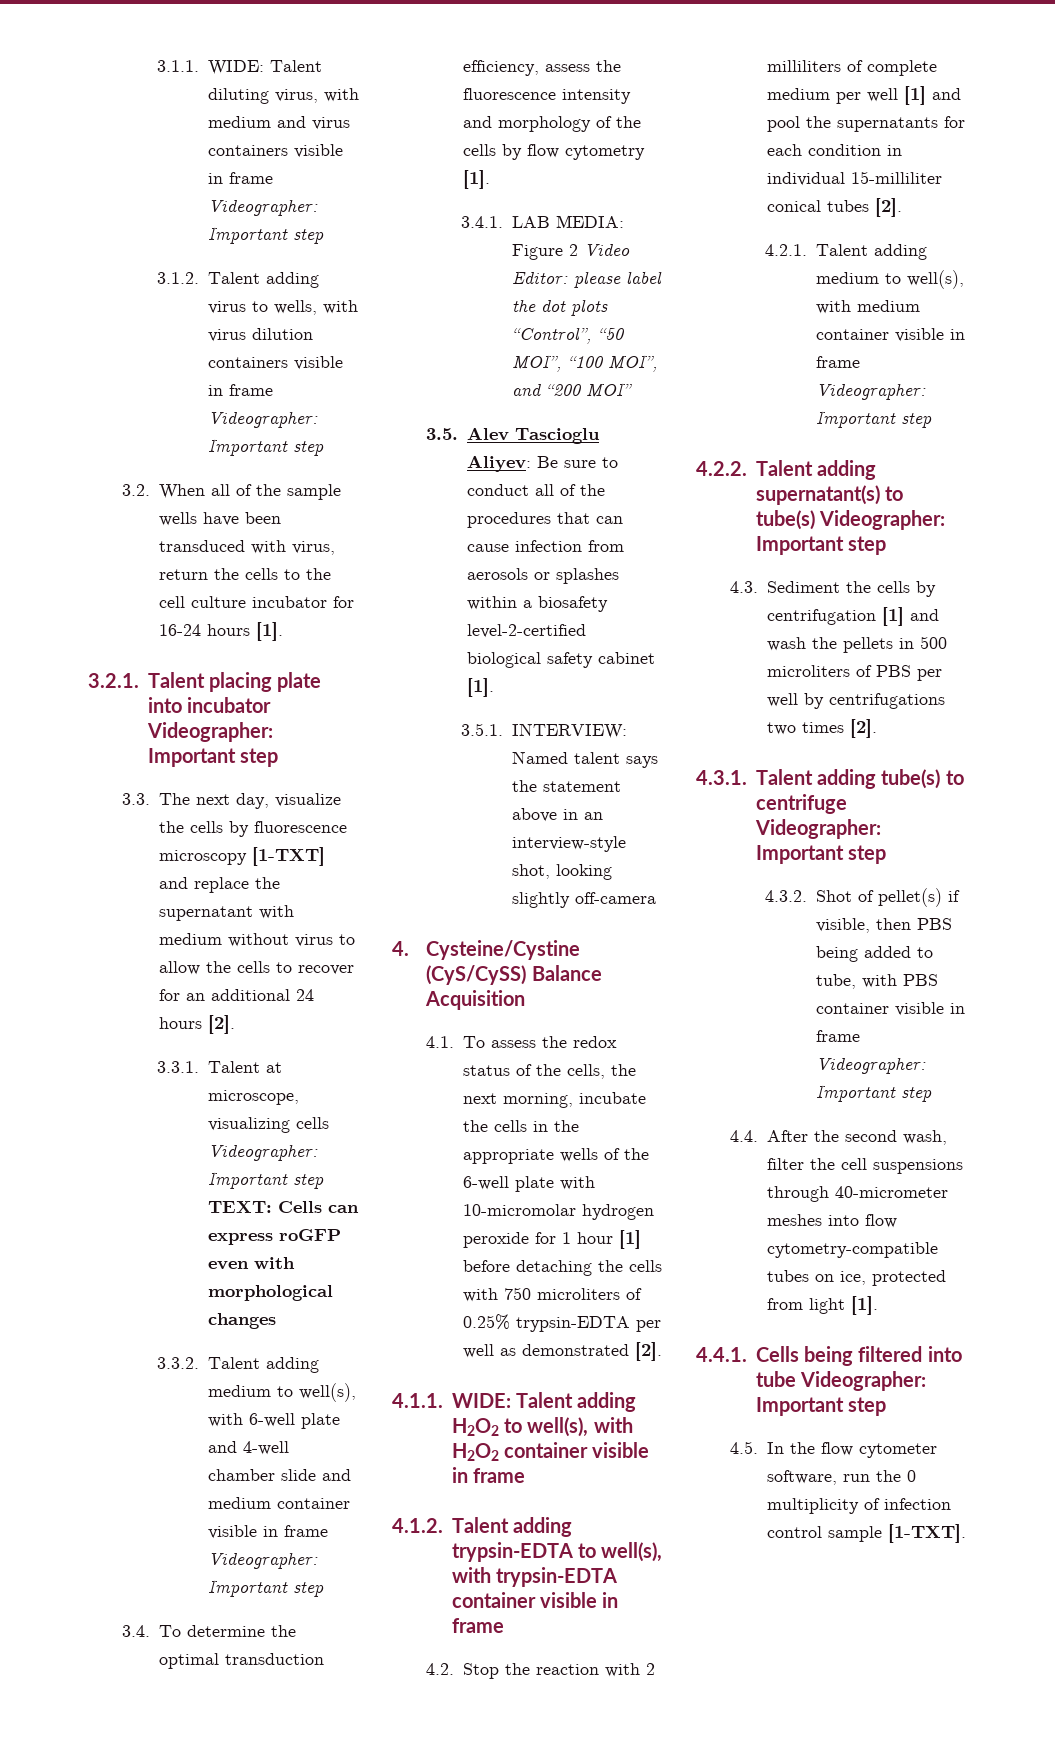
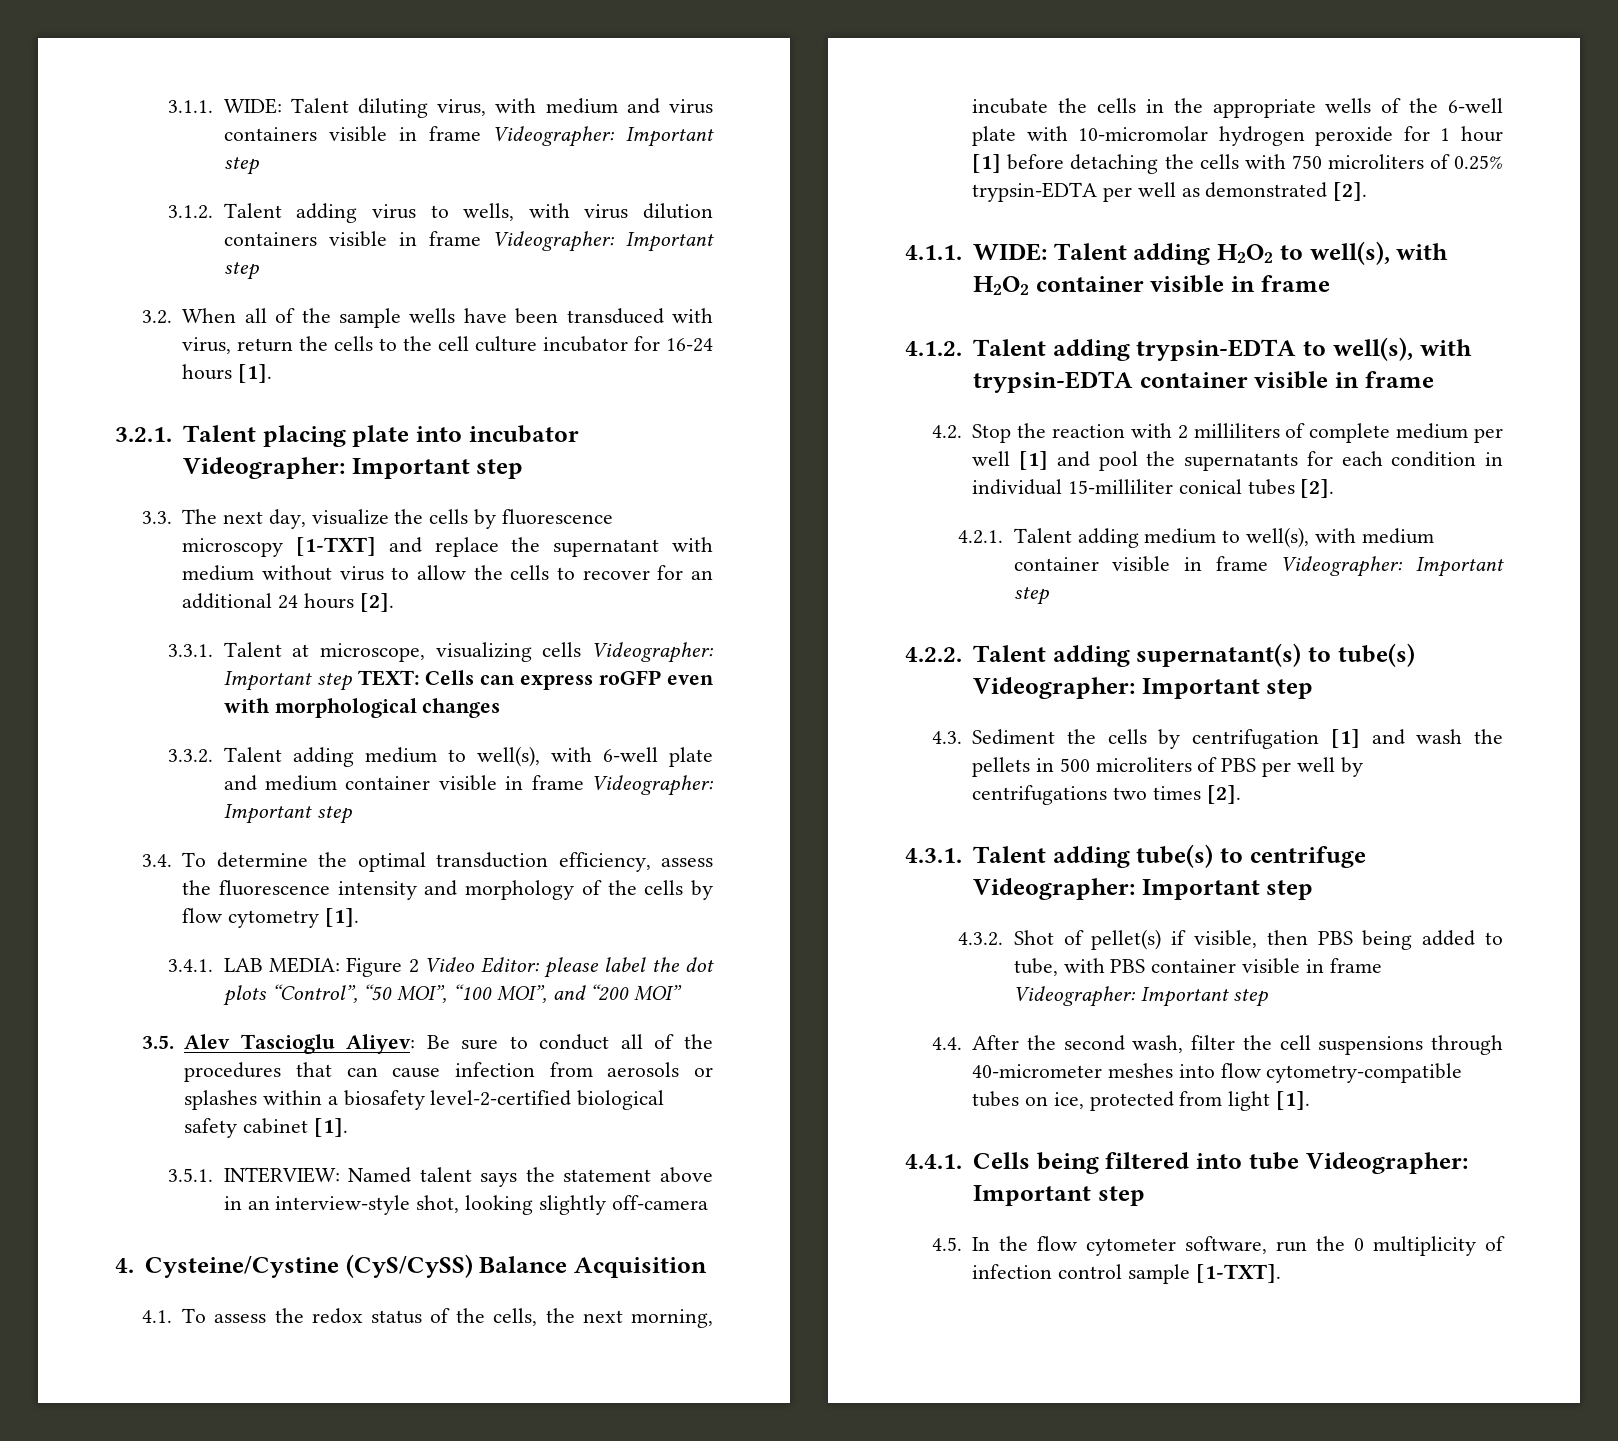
- 3.3.2. Talent adding medium to well(s), with 6-well plate and 4-well chamber slide and medium container visible in frame Videographer: Important step
+ 3.3.2. Talent adding medium to well(s), with 6-well plate and medium container visible in frame Videographer: Important step

